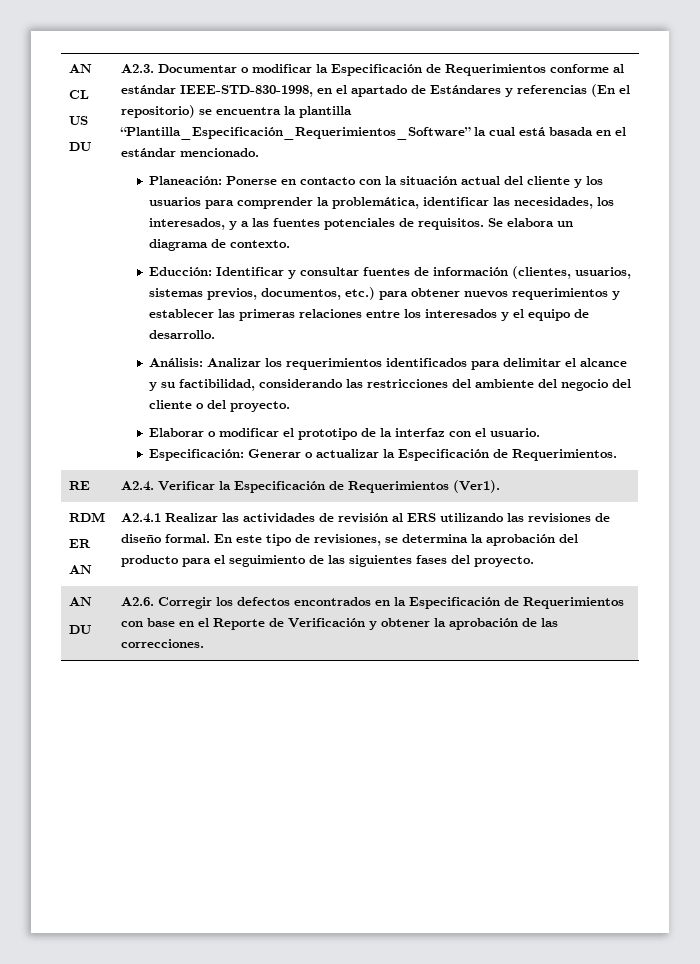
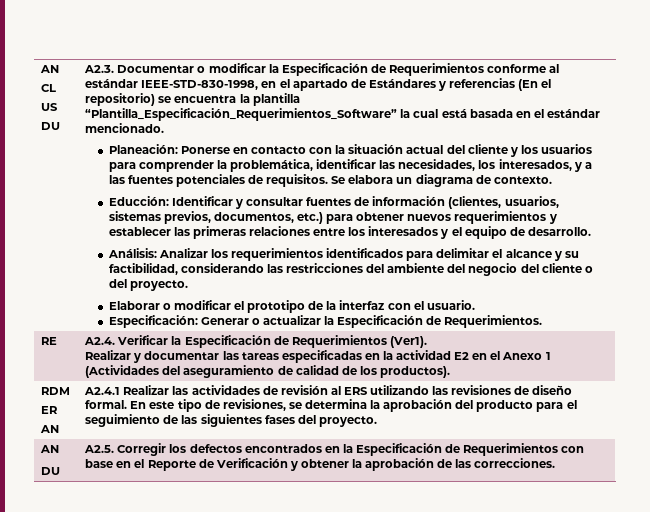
  RE | A2.4. Verificar la Especificación de Requerimientos (Ver1).
+ Realizar y documentar las tareas especificadas en la actividad E2 en el Anexo 1 (Actividades del aseguramiento de calidad de los productos).
  RDM
  ER
  AN | A2.4.1 Realizar las actividades de revisión al ERS utilizando las revisiones de diseño formal. En este tipo de revisiones, se determina la aprobación del producto para el seguimiento de las siguientes fases del proyecto.
  AN
- DU | A2.6. Corregir los defectos encontrados en la Especificación de Requerimientos con base en el Reporte de Verificación y obtener la aprobación de las correcciones.
+ DU | A2.5. Corregir los defectos encontrados en la Especificación de Requerimientos con base en el Reporte de Verificación y obtener la aprobación de las correcciones.

